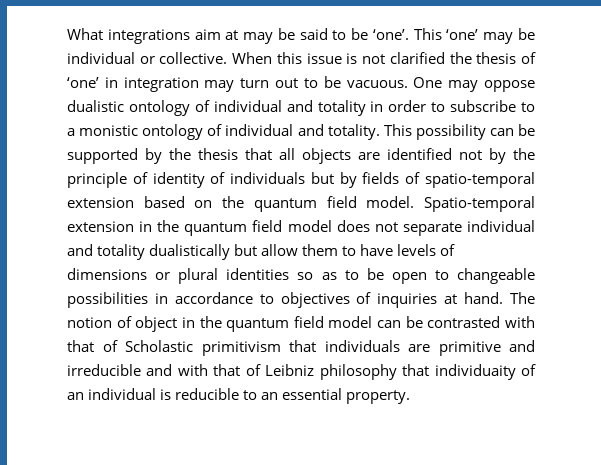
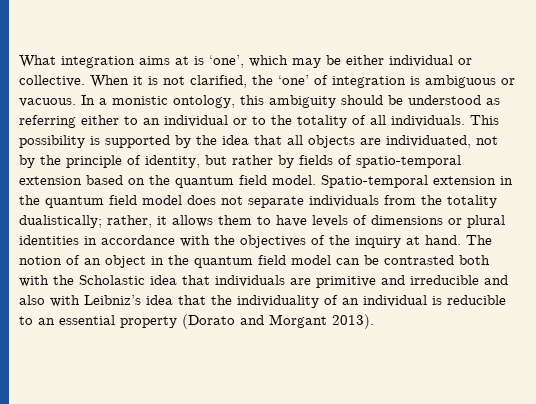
- What integrations aim at may be said to be ‘one’. This ‘one’ may be individual or collective. When this issue is not clarified the thesis of ‘one’ in integration may turn out to be vacuous. One may oppose dualistic ontology of individual and totality in order to subscribe to a monistic ontology of individual and totality. This possibility can be supported by the thesis that all objects are identified not by the principle of identity of individuals but by fields of spatio-temporal extension based on the quantum field model.
+ What integration aims at is ‘one’, which may be either individual or collective. When it is not clarified, the ‘one’ of integration is ambiguous or vacuous. In a monistic ontology, this ambiguity should be understood as referring either to an individual or to the totality of all individuals. This possibility is supported by the idea that all objects are individuated, not by the principle of identity, but rather by fields of spatio-temporal extension based on the quantum field model.
- Spatio-temporal extension in the quantum field model does not separate individual and totality dualistically but allow them to have levels of dimensions or plural identities so as to be open to changeable possibilities in accordance to objectives of inquiries at hand.
+ Spatio-temporal extension in the quantum field model does not separate individuals from the totality dualistically; rather, it allows them to have levels of dimensions or plural identities in accordance with the objectives of the inquiry at hand.
- The notion of object in the quantum field model can be contrasted with that of Scholastic primitivism that individuals are primitive and irreducible and with that of Leibniz philosophy that individuaity of an individual is reducible to an essential property.
+ The notion of an object in the quantum field model can be contrasted both with the Scholastic idea that individuals are primitive and irreducible and also with Leibniz’s idea that the individuality of an individual is reducible to an essential property (Dorato and Morgant 2013).

